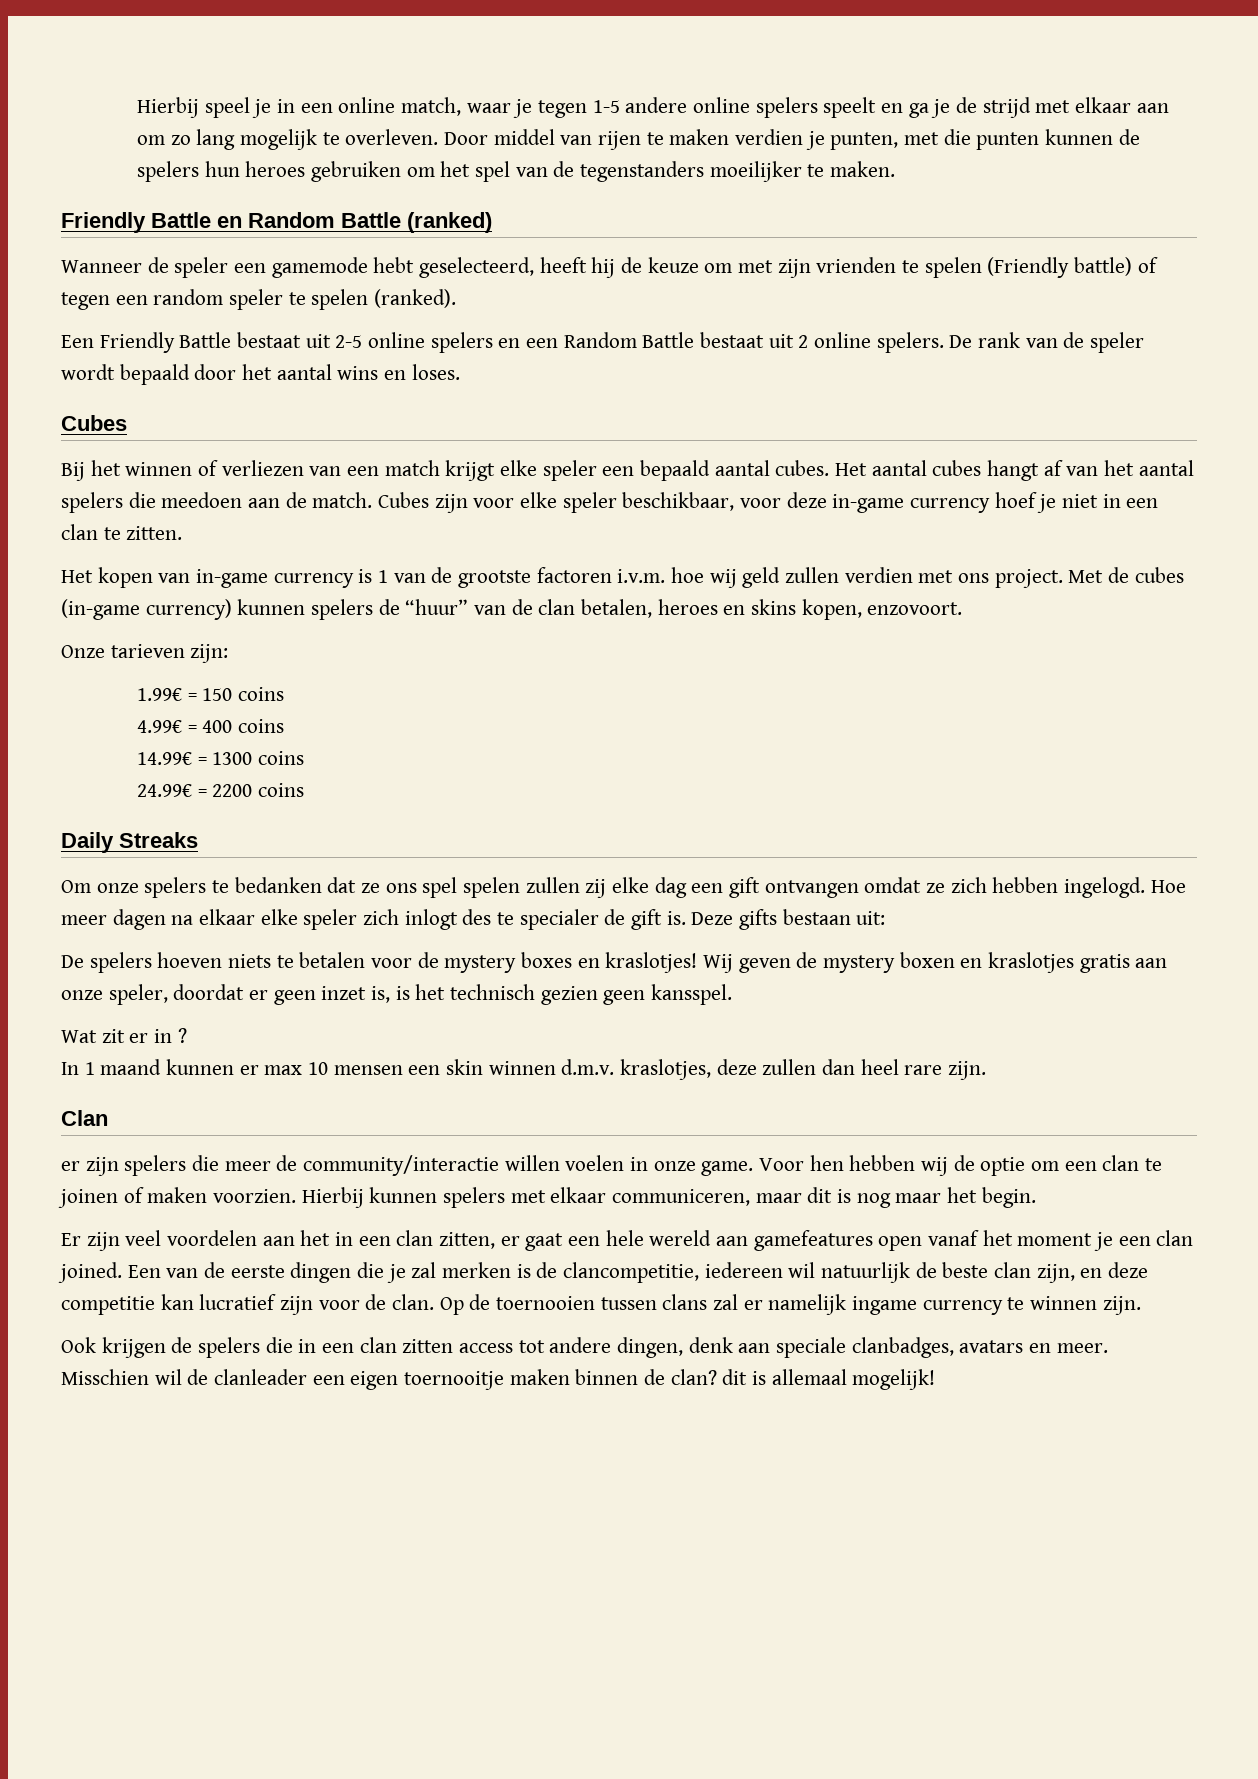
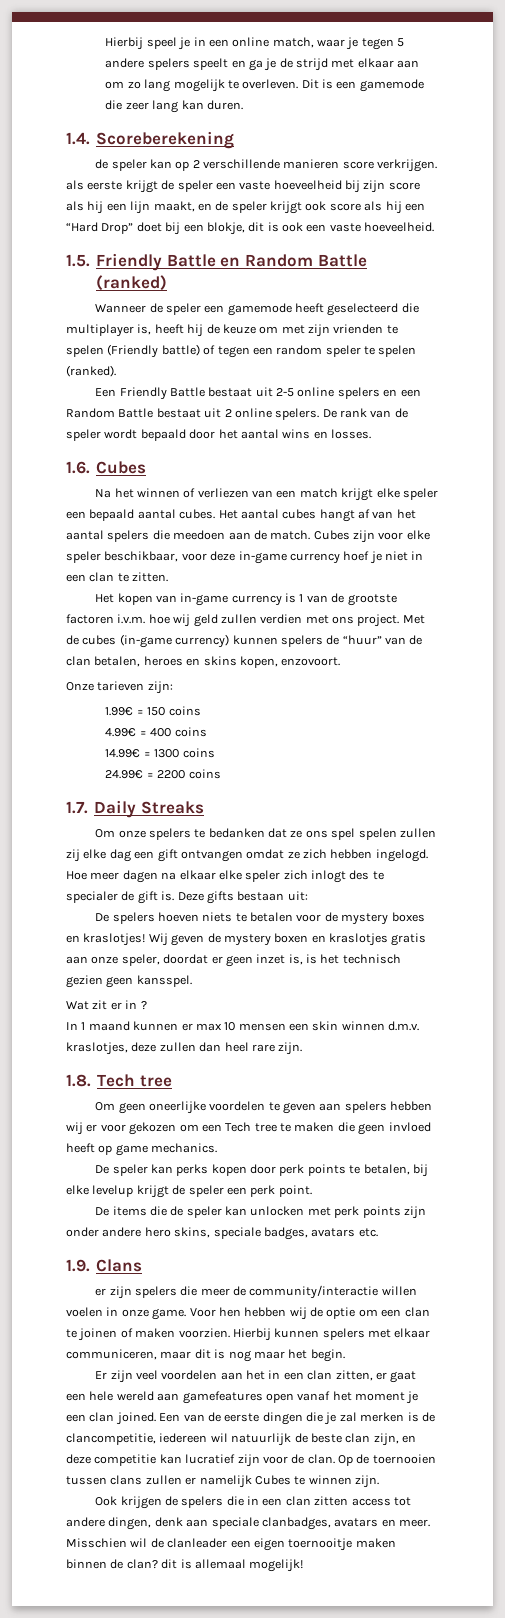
- Hierbij speel je in een online match, waar je tegen 1-5 andere online spelers speelt en ga je de strijd met elkaar aan om zo lang mogelijk te overleven.
+ Hierbij speel je in een online match, waar je tegen 5 andere spelers speelt en ga je de strijd met elkaar aan om zo lang mogelijk te overleven.
- Door middel van rijen te maken verdien je punten, met die punten kunnen de spelers hun heroes gebruiken om het spel van de tegenstanders moeilijker te maken.
- Friendly Battle en Random Battle (ranked)
+ Dit is een gamemode die zeer lang kan duren.
+ 1.4. Scoreberekening
+ de speler kan op 2 verschillende manieren score verkrijgen. als eerste krijgt de speler een vaste hoeveelheid bij zijn score als hij een lijn maakt, en de speler krijgt ook score als hij een “Hard Drop” doet bij een blokje, dit is ook een vaste hoeveelheid.
+ 1.5. Friendly Battle en Random Battle (ranked)
- Wanneer de speler een gamemode hebt geselecteerd, heeft hij de keuze om met zijn vrienden te spelen (Friendly battle) of tegen een random speler te spelen (ranked).
+ Wanneer de speler een gamemode heeft geselecteerd die multiplayer is, heeft hij de keuze om met zijn vrienden te spelen (Friendly battle) of tegen een random speler te spelen (ranked).
- De rank van de speler wordt bepaald door het aantal wins en loses.
- Cubes
+ De rank van de speler wordt bepaald door het aantal wins en losses.
+ 1.6. Cubes
- Bij het winnen of verliezen van een match krijgt elke speler een bepaald aantal cubes.
+ Na het winnen of verliezen van een match krijgt elke speler een bepaald aantal cubes.
- Daily Streaks
+ 1.7. Daily Streaks
- Clan
+ 1.8. Tech tree
+ Om geen oneerlijke voordelen te geven aan spelers hebben wij er voor gekozen om een Tech tree te maken die geen invloed heeft op game mechanics.
+ De speler kan perks kopen door perk points te betalen, bij elke levelup krijgt de speler een perk point.
+ De items die de speler kan unlocken met perk points zijn onder andere hero skins, speciale badges, avatars etc.
+ 1.9. Clans
- Op de toernooien tussen clans zal er namelijk ingame currency te winnen zijn.
+ Op de toernooien tussen clans zullen er namelijk Cubes te winnen zijn.

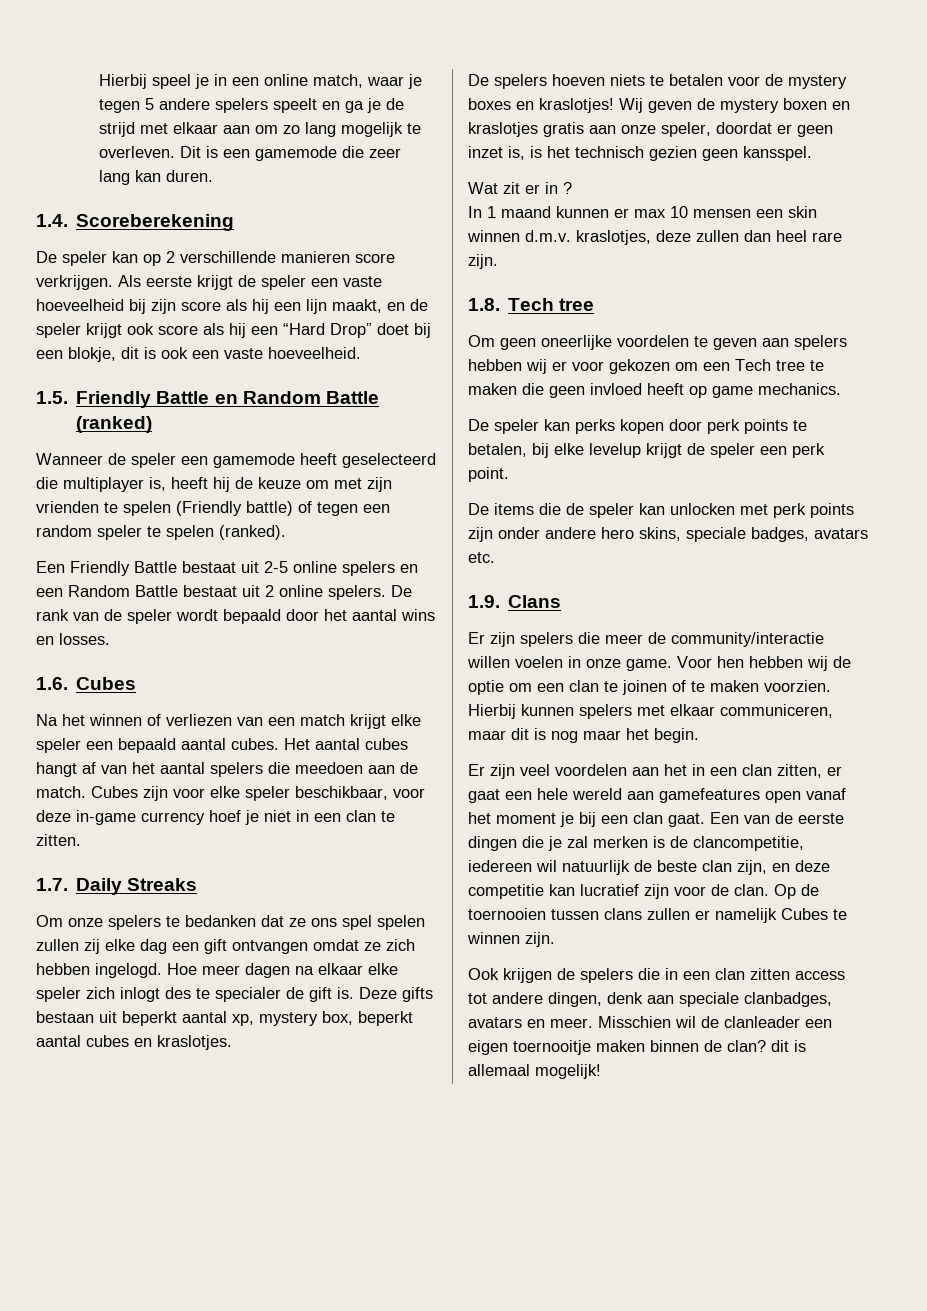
- de speler kan op 2 verschillende manieren score verkrijgen. als eerste krijgt de speler een vaste hoeveelheid bij zijn score als hij een lijn maakt, en de speler krijgt ook score als hij een “Hard Drop” doet bij een blokje, dit is ook een vaste hoeveelheid.
+ De speler kan op 2 verschillende manieren score verkrijgen. Als eerste krijgt de speler een vaste hoeveelheid bij zijn score als hij een lijn maakt, en de speler krijgt ook score als hij een “Hard Drop” doet bij een blokje, dit is ook een vaste hoeveelheid.
- Het kopen van in-game currency is 1 van de grootste factoren i.v.m. hoe wij geld zullen verdien met ons project. Met de cubes (in-game currency) kunnen spelers de “huur” van de clan betalen, heroes en skins kopen, enzovoort.
- Onze tarieven zijn:
- 1.99€ = 150 coins
- 4.99€ = 400 coins
- 14.99€ = 1300 coins
- 24.99€ = 2200 coins
- Deze gifts bestaan uit:
+ Deze gifts bestaan uit beperkt aantal xp, mystery box, beperkt aantal cubes en kraslotjes.
- er zijn spelers die meer de community/interactie willen voelen in onze game.
+ Er zijn spelers die meer de community/interactie willen voelen in onze game.
- Voor hen hebben wij de optie om een clan te joinen of maken voorzien.
+ Voor hen hebben wij de optie om een clan te joinen of te maken voorzien.
- Er zijn veel voordelen aan het in een clan zitten, er gaat een hele wereld aan gamefeatures open vanaf het moment je een clan joined.
+ Er zijn veel voordelen aan het in een clan zitten, er gaat een hele wereld aan gamefeatures open vanaf het moment je bij een clan gaat.

